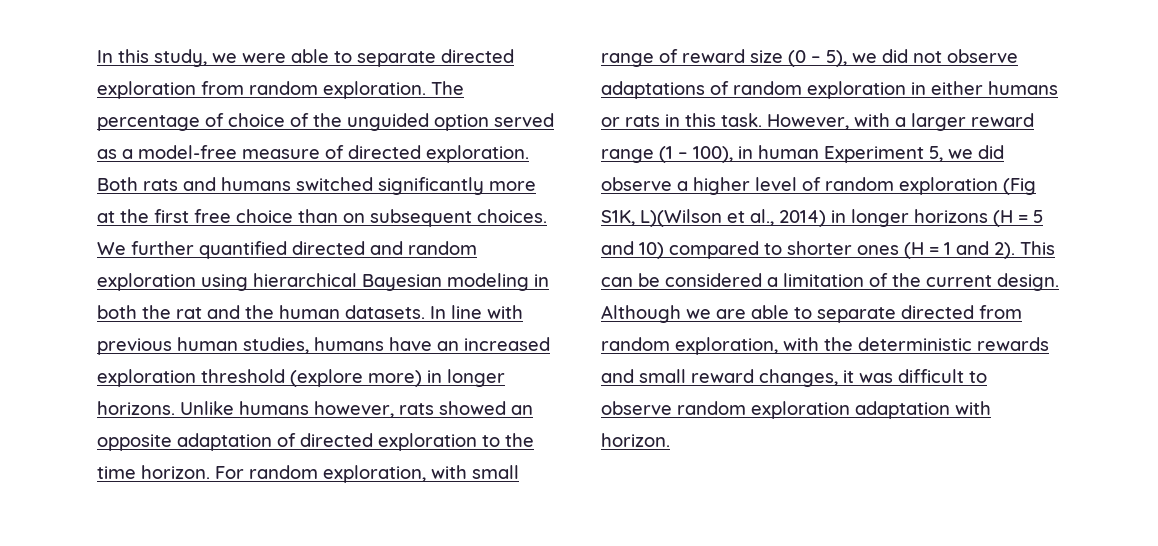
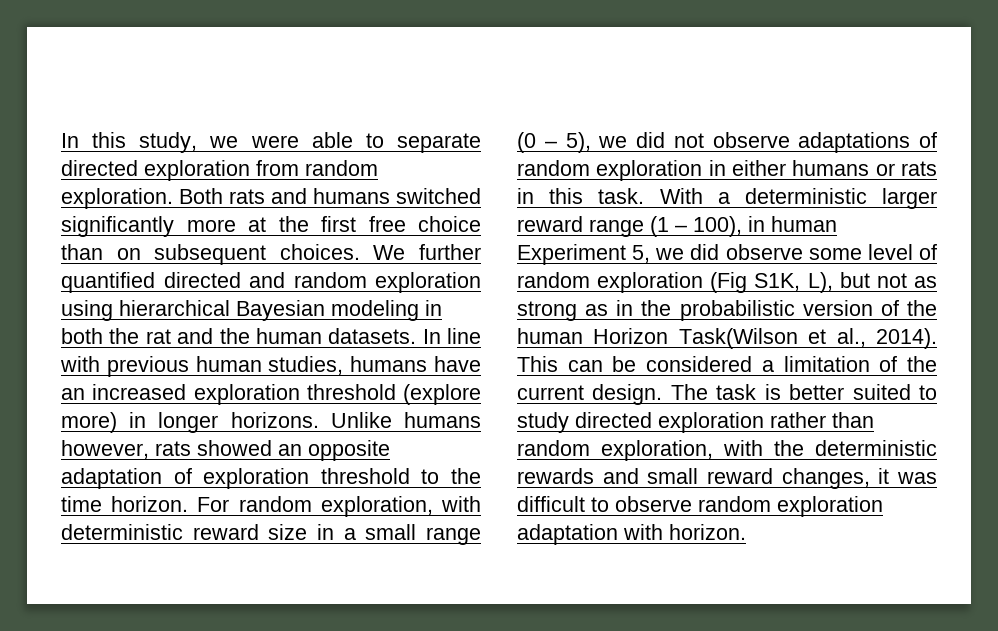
- The percentage of choice of the unguided option served as a model-free measure of directed exploration.
- Unlike humans however, rats showed an opposite adaptation of directed exploration to the time horizon.
+ Unlike humans however, rats showed an opposite adaptation of exploration threshold to the time horizon.
- For random exploration, with small range of reward size (0 – 5), we did not observe adaptations of random exploration in either humans or rats in this task.
+ For random exploration, with deterministic reward size in a small range (0 – 5), we did not observe adaptations of random exploration in either humans or rats in this task.
- However, with a larger reward range (1 – 100), in human Experiment 5, we did observe a higher level of random exploration (Fig S1K, L)(Wilson et al., 2014) in longer horizons (H = 5 and 10) compared to shorter ones (H = 1 and 2).
+ With a deterministic larger reward range (1 – 100), in human Experiment 5, we did observe some level of random exploration (Fig S1K, L), but not as strong as in the probabilistic version of the human Horizon Task(Wilson et al., 2014).
- Although we are able to separate directed from random exploration, with the deterministic rewards and small reward changes, it was difficult to observe random exploration adaptation with horizon.
+ The task is better suited to study directed exploration rather than random exploration, with the deterministic rewards and small reward changes, it was difficult to observe random exploration adaptation with horizon.

